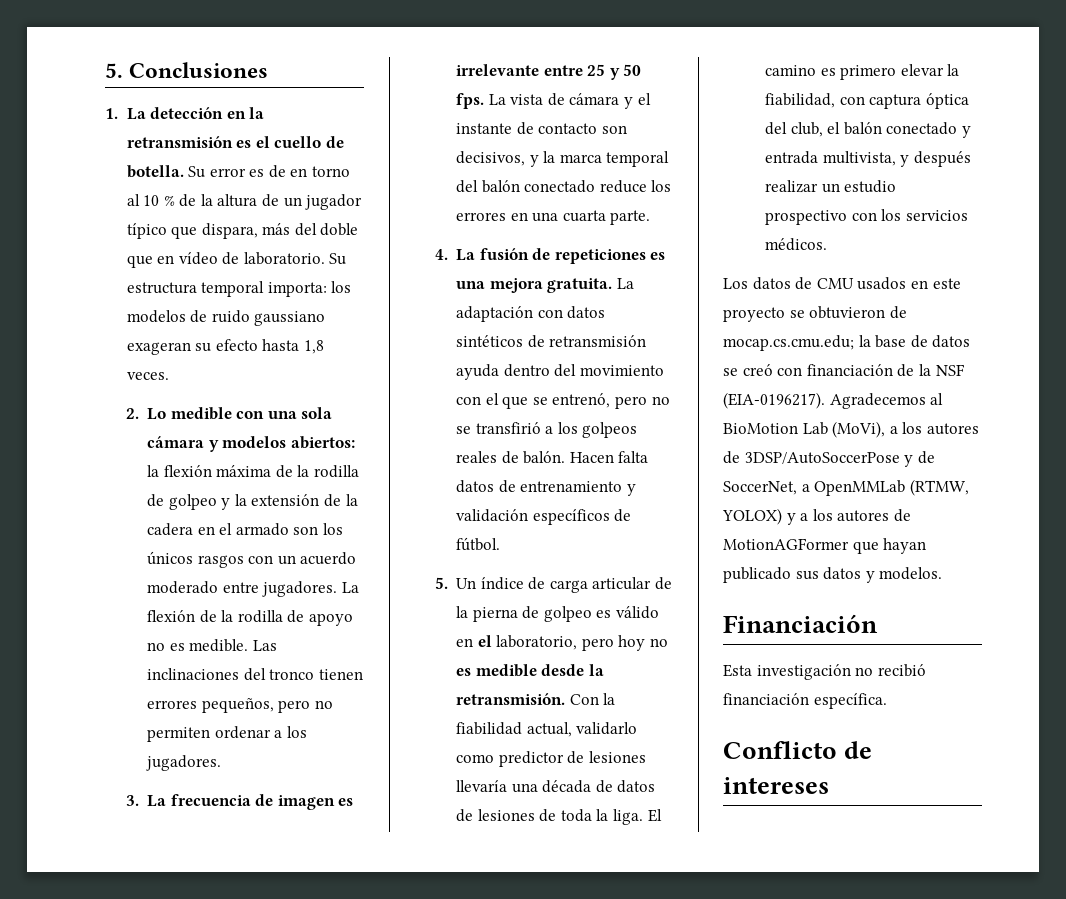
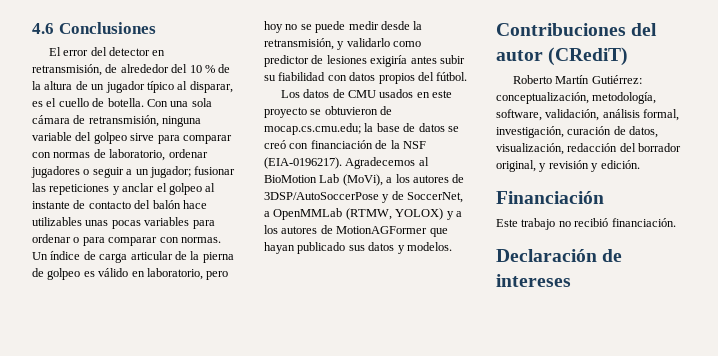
- 5. Conclusiones
+ 4.6 Conclusiones
- 1. La detección en la retransmisión es el cuello de botella. Su error es de en torno al 10 % de la altura de un jugador típico que dispara, más del doble que en vídeo de laboratorio. Su estructura temporal importa: los modelos de ruido gaussiano exageran su efecto hasta 1,8 veces.
- 2. Lo medible con una sola cámara y modelos abiertos: la flexión máxima de la rodilla de golpeo y la extensión de la cadera en el armado son los únicos rasgos con un acuerdo moderado entre jugadores. La flexión de la rodilla de apoyo no es medible. Las inclinaciones del tronco tienen errores pequeños, pero no permiten ordenar a los jugadores.
- 3. La frecuencia de imagen es irrelevante entre 25 y 50 fps. La vista de cámara y el instante de contacto son decisivos, y la marca temporal del balón conectado reduce los errores en una cuarta parte.
- 4. La fusión de repeticiones es una mejora gratuita. La adaptación con datos sintéticos de retransmisión ayuda dentro del movimiento con el que se entrenó, pero no se transfirió a los golpeos reales de balón. Hacen falta datos de entrenamiento y validación específicos de fútbol.
- 5. Un índice de carga articular de la pierna de golpeo es válido en el laboratorio, pero hoy no es medible desde la retransmisión. Con la fiabilidad actual, validarlo como predictor de lesiones llevaría una década de datos de lesiones de toda la liga. El camino es primero elevar la fiabilidad, con captura óptica del club, el balón conectado y entrada multivista, y después realizar un estudio prospectivo con los servicios médicos.
+ El error del detector en retransmisión, de alrededor del 10 % de la altura de un jugador típico al disparar, es el cuello de botella. Con una sola cámara de retransmisión, ninguna variable del golpeo sirve para comparar con normas de laboratorio, ordenar jugadores o seguir a un jugador; fusionar las repeticiones y anclar el golpeo al instante de contacto del balón hace utilizables unas pocas variables para ordenar o para comparar con normas. Un índice de carga articular de la pierna de golpeo es válido en laboratorio, pero hoy no se puede medir desde la retransmisión, y validarlo como predictor de lesiones exigiría antes subir su fiabilidad con datos propios del fútbol.
+ Contribuciones del autor (CRediT)
+ Roberto Martín Gutiérrez: conceptualización, metodología, software, validación, análisis formal, investigación, curación de datos, visualización, redacción del borrador original, y revisión y edición.
  Financiación
- Esta investigación no recibió financiación específica.
- Conflicto de intereses
+ Este trabajo no recibió financiación.
+ Declaración de intereses

